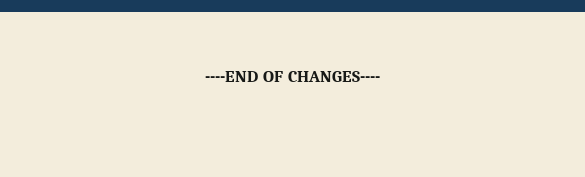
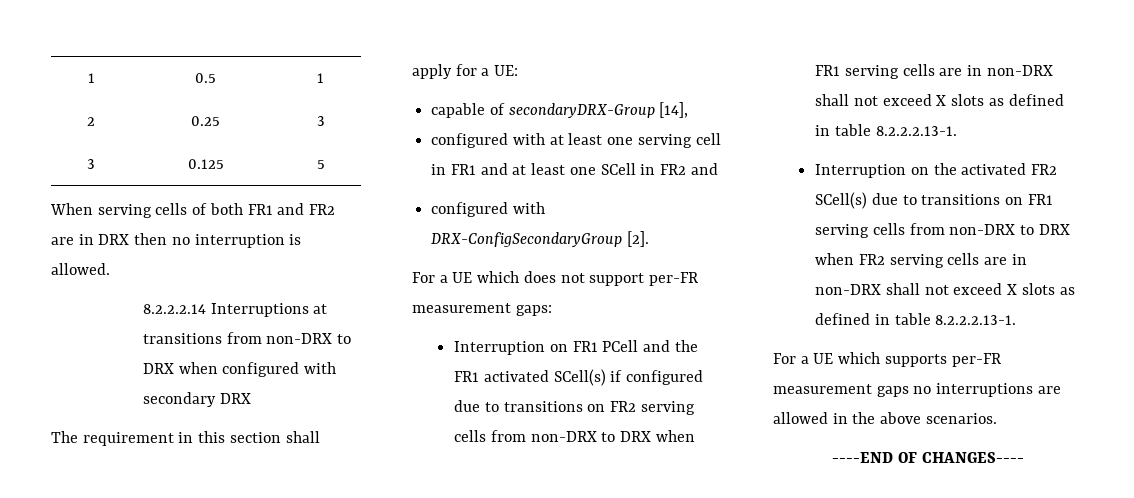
+ 1 | 0.5 | 1
+ 2 | 0.25 | 3
+ 3 | 0.125 | 5
+ When serving cells of both FR1 and FR2 are in DRX then no interruption is allowed.
+ 8.2.2.2.14 Interruptions at transitions from non-DRX to DRX when configured with secondary DRX
+ The requirement in this section shall apply for a UE:
+ capable of secondaryDRX-Group [14],
+ configured with at least one serving cell in FR1 and at least one SCell in FR2 and
+ configured with DRX-ConfigSecondaryGroup [2].
+ For a UE which does not support per-FR measurement gaps:
+ Interruption on FR1 PCell and the FR1 activated SCell(s) if configured due to transitions on FR2 serving cells from non-DRX to DRX when FR1 serving cells are in non-DRX shall not exceed X slots as defined in table 8.2.2.2.13-1.
+ Interruption on the activated FR2 SCell(s) due to transitions on FR1 serving cells from non-DRX to DRX when FR2 serving cells are in non-DRX shall not exceed X slots as defined in table 8.2.2.2.13-1.
+ For a UE which supports per-FR measurement gaps no interruptions are allowed in the above scenarios.

